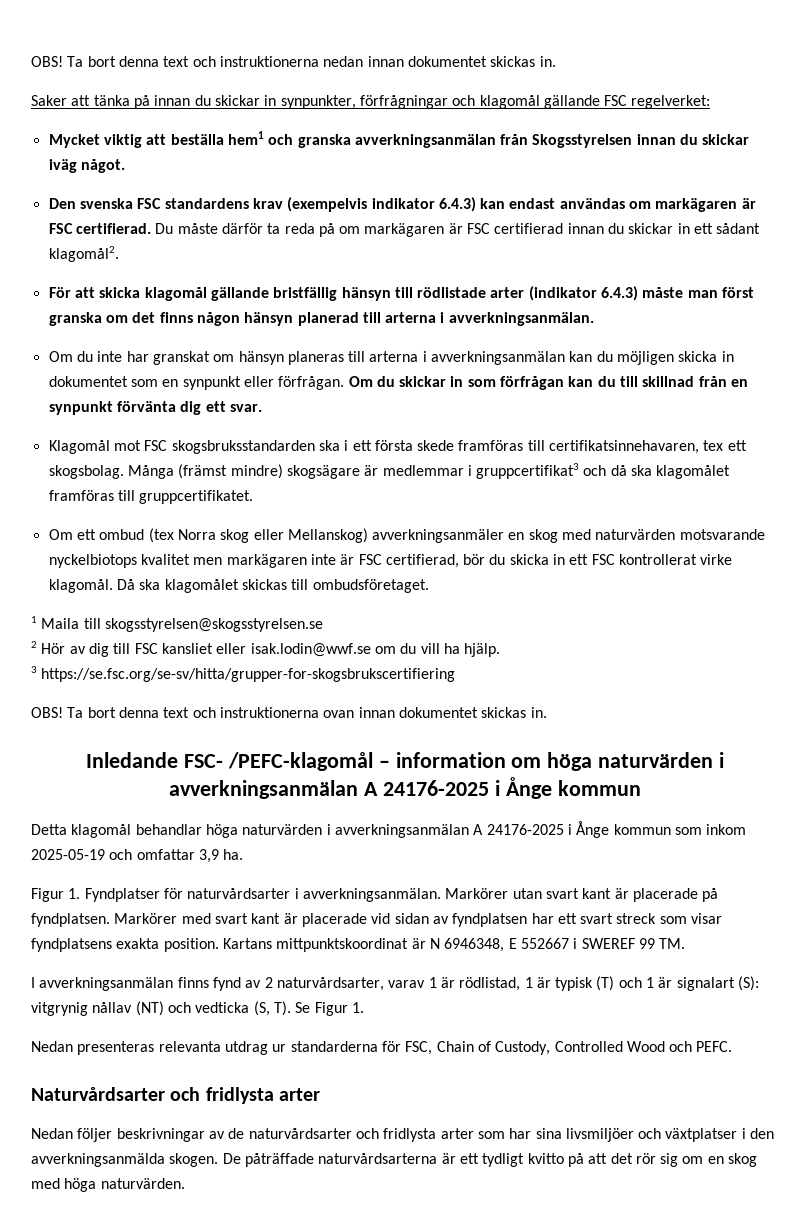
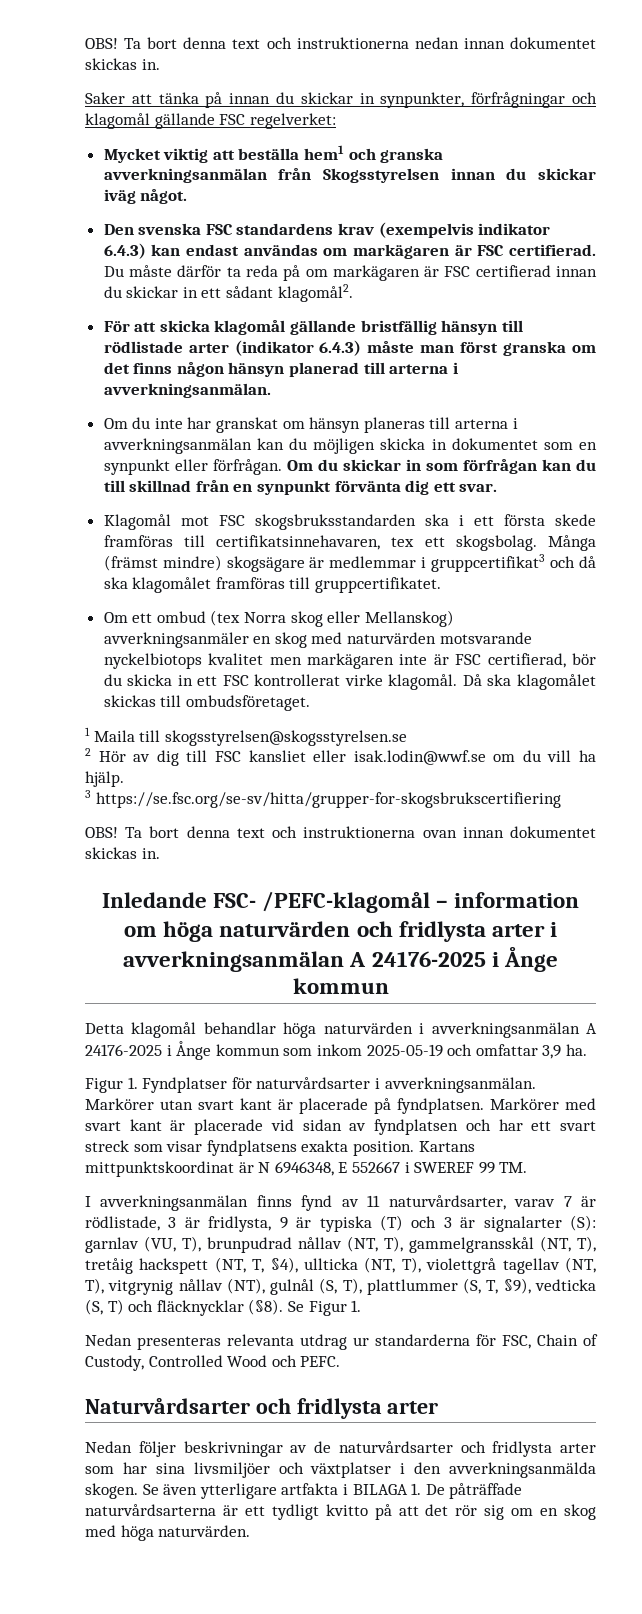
- Inledande FSC- /PEFC-klagomål – information om höga naturvärden i avverkningsanmälan A 24176-2025 i Ånge kommun
+ Inledande FSC- /PEFC-klagomål – information om höga naturvärden och fridlysta arter i avverkningsanmälan A 24176-2025 i Ånge kommun
- Markörer med svart kant är placerade vid sidan av fyndplatsen har ett svart streck som visar fyndplatsens exakta position.
+ Markörer med svart kant är placerade vid sidan av fyndplatsen och har ett svart streck som visar fyndplatsens exakta position.
- I avverkningsanmälan finns fynd av 2 naturvårdsarter, varav 1 är rödlistad, 1 är typisk (T) och 1 är signalart (S): vitgrynig nållav (NT) och vedticka (S, T). Se Figur 1.
+ I avverkningsanmälan finns fynd av 11 naturvårdsarter, varav 7 är rödlistade, 3 är fridlysta, 9 är typiska (T) och 3 är signalarter (S): garnlav (VU, T), brunpudrad nållav (NT, T), gammelgransskål (NT, T), tretåig hackspett (NT, T, §4), ullticka (NT, T), violettgrå tagellav (NT, T), vitgrynig nållav (NT), gulnål (S, T), plattlummer (S, T, §9), vedticka (S, T) och fläcknycklar (§8). Se Figur 1.
- De påträffade naturvårdsarterna är ett tydligt kvitto på att det rör sig om en skog med höga naturvärden.
+ Se även ytterligare artfakta i BILAGA 1. De påträffade naturvårdsarterna är ett tydligt kvitto på att det rör sig om en skog med höga naturvärden.

